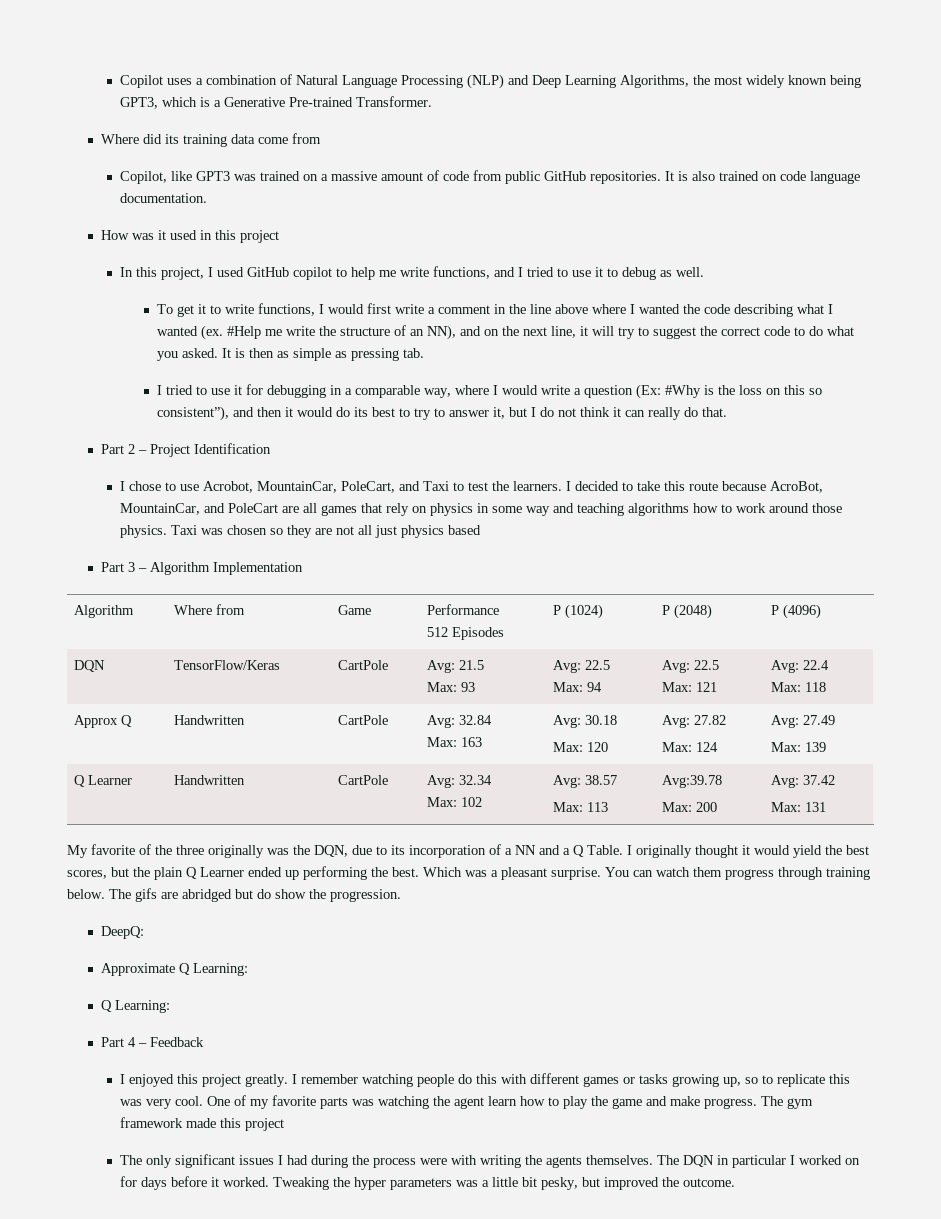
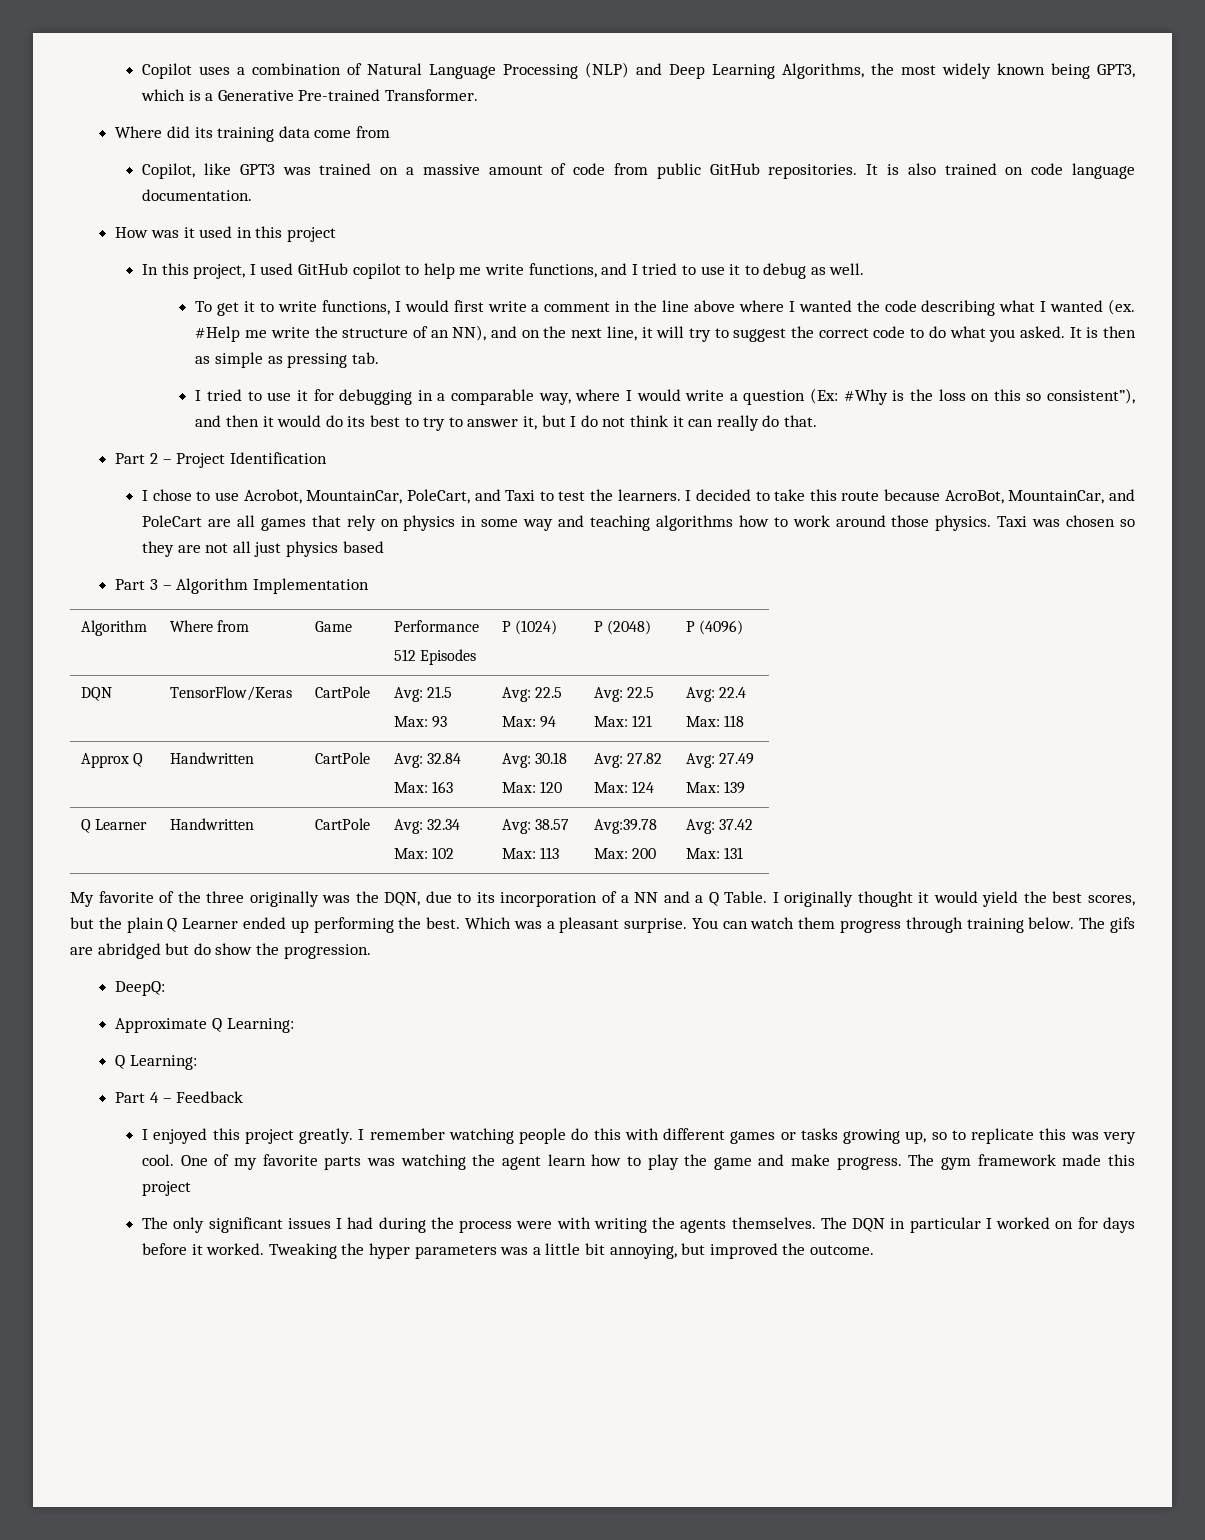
- Tweaking the hyper parameters was a little bit pesky, but improved the outcome.
+ Tweaking the hyper parameters was a little bit annoying, but improved the outcome.

